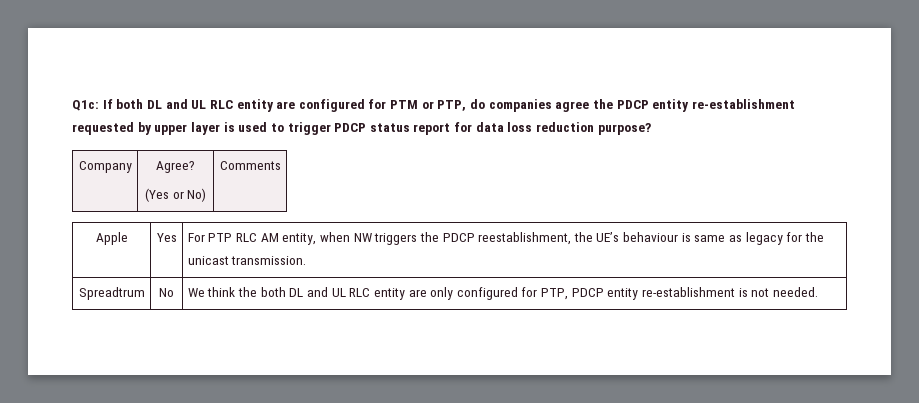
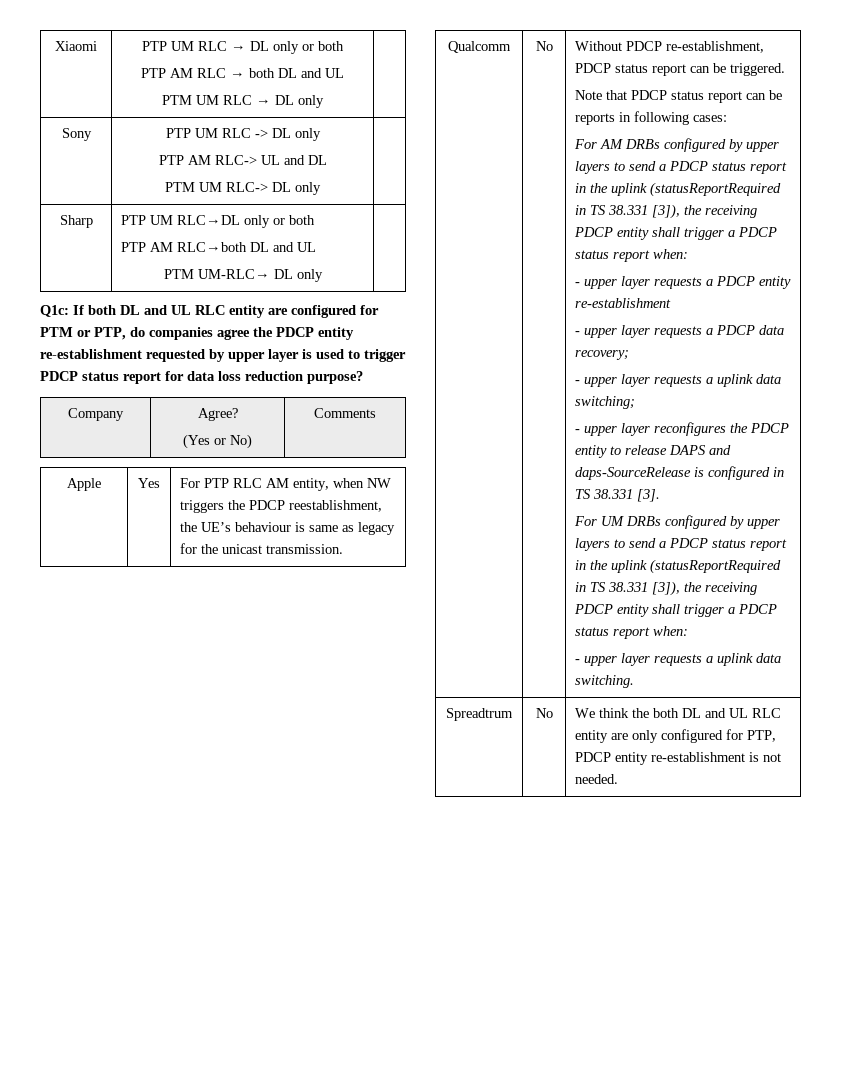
+ Xiaomi | PTP UM RLC → DL only or both
+ PTP AM RLC → both DL and UL
+ PTM UM RLC → DL only |
+ Sony | PTP UM RLC -> DL only
+ PTP AM RLC-> UL and DL
+ PTM UM RLC-> DL only |
+ Sharp | PTP UM RLC→DL only or both
+ PTP AM RLC→both DL and UL
+ PTM UM-RLC→ DL only |
+ Qualcomm | No | Without PDCP re-establishment, PDCP status report can be triggered.
+ Note that PDCP status report can be reports in following cases:
+ For AM DRBs configured by upper layers to send a PDCP status report in the uplink (statusReportRequired in TS 38.331 [3]), the receiving PDCP entity shall trigger a PDCP status report when:
+ - upper layer requests a PDCP entity re-establishment
+ - upper layer requests a PDCP data recovery;
+ - upper layer requests a uplink data switching;
+ - upper layer reconfigures the PDCP entity to release DAPS and daps-SourceRelease is configured in TS 38.331 [3].
+ For UM DRBs configured by upper layers to send a PDCP status report in the uplink (statusReportRequired in TS 38.331 [3]), the receiving PDCP entity shall trigger a PDCP status report when:
+ - upper layer requests a uplink data switching.

